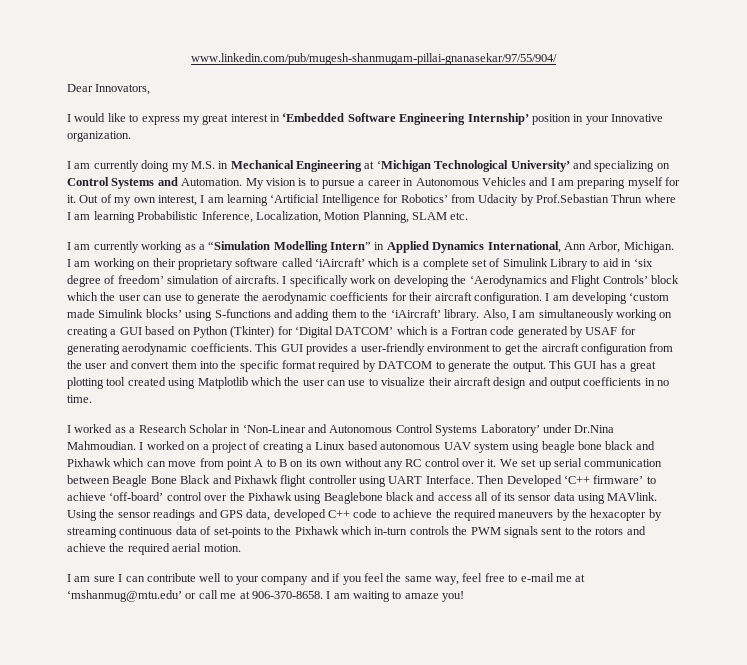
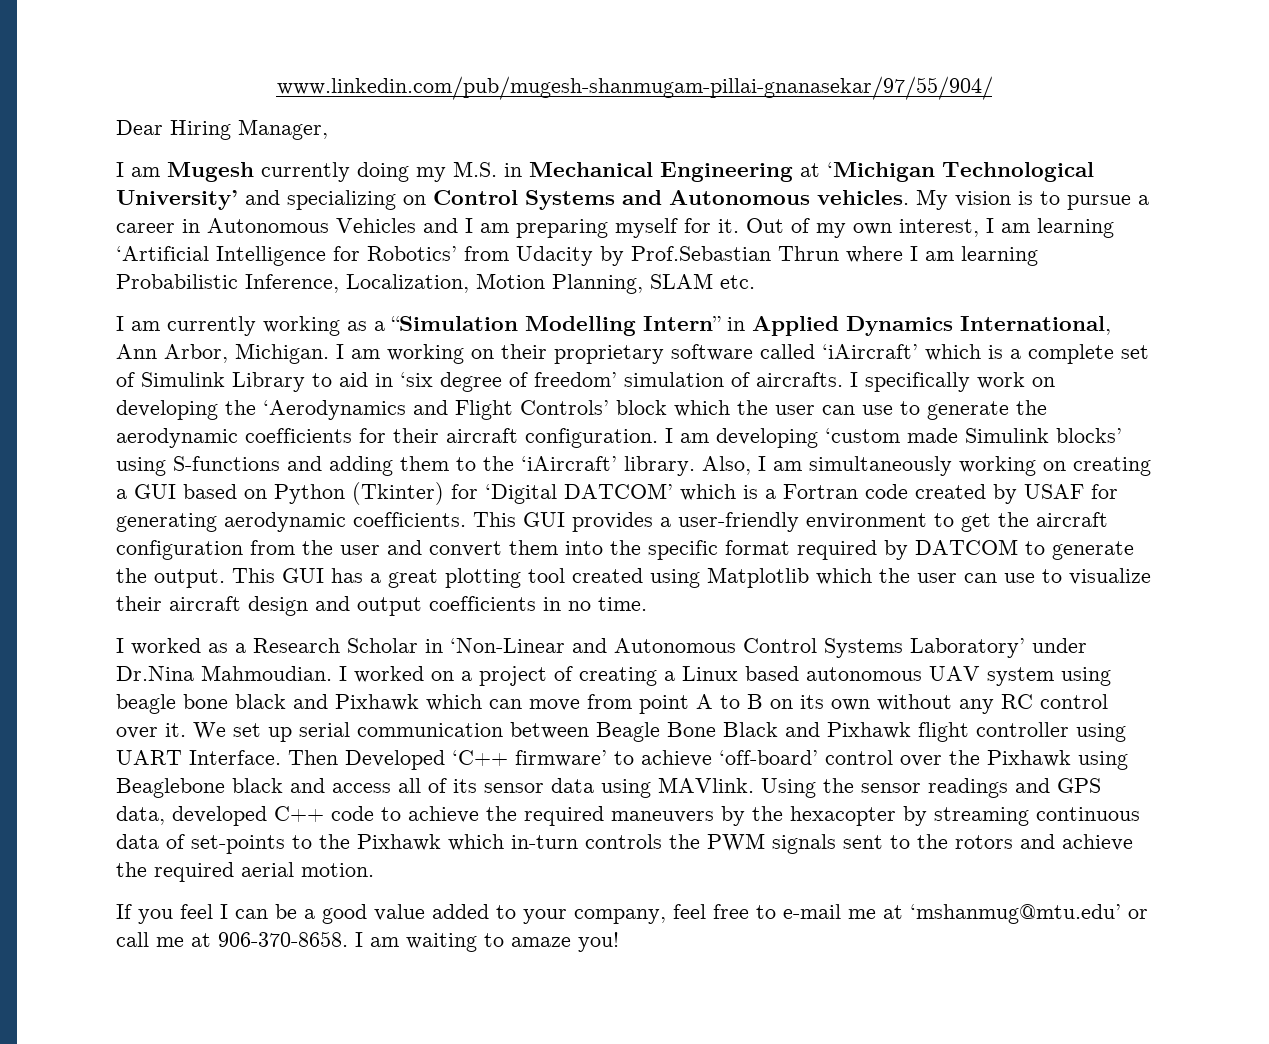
- Dear Innovators,
- I would like to express my great interest in ‘Embedded Software Engineering Internship’ position in your Innovative organization.
- I am currently doing my M.S. in Mechanical Engineering at ‘Michigan Technological University’ and specializing on Control Systems and Automation.
+ Dear Hiring Manager,
+ I am Mugesh currently doing my M.S. in Mechanical Engineering at ‘Michigan Technological University’ and specializing on Control Systems and Autonomous vehicles.
- Also, I am simultaneously working on creating a GUI based on Python (Tkinter) for ‘Digital DATCOM’ which is a Fortran code generated by USAF for generating aerodynamic coefficients.
+ Also, I am simultaneously working on creating a GUI based on Python (Tkinter) for ‘Digital DATCOM’ which is a Fortran code created by USAF for generating aerodynamic coefficients.
- I am sure I can contribute well to your company and if you feel the same way, feel free to e-mail me at ‘mshanmug@mtu.edu’ or call me at 906-370-8658.
+ If you feel I can be a good value added to your company, feel free to e-mail me at ‘mshanmug@mtu.edu’ or call me at 906-370-8658.

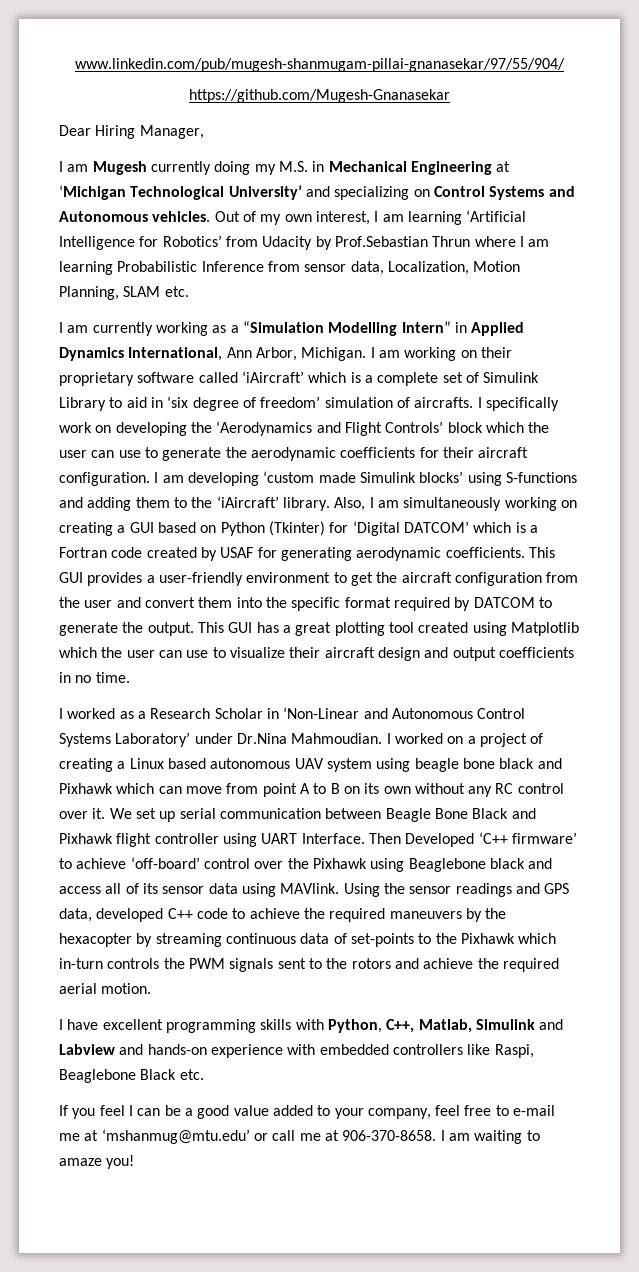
+ https://github.com/Mugesh-Gnanasekar
- My vision is to pursue a career in Autonomous Vehicles and I am preparing myself for it.
- Out of my own interest, I am learning ‘Artificial Intelligence for Robotics’ from Udacity by Prof.Sebastian Thrun where I am learning Probabilistic Inference, Localization, Motion Planning, SLAM etc.
+ Out of my own interest, I am learning ‘Artificial Intelligence for Robotics’ from Udacity by Prof.Sebastian Thrun where I am learning Probabilistic Inference from sensor data, Localization, Motion Planning, SLAM etc.
+ I have excellent programming skills with Python, C++, Matlab, Simulink and Labview and hands-on experience with embedded controllers like Raspi, Beaglebone Black etc.

